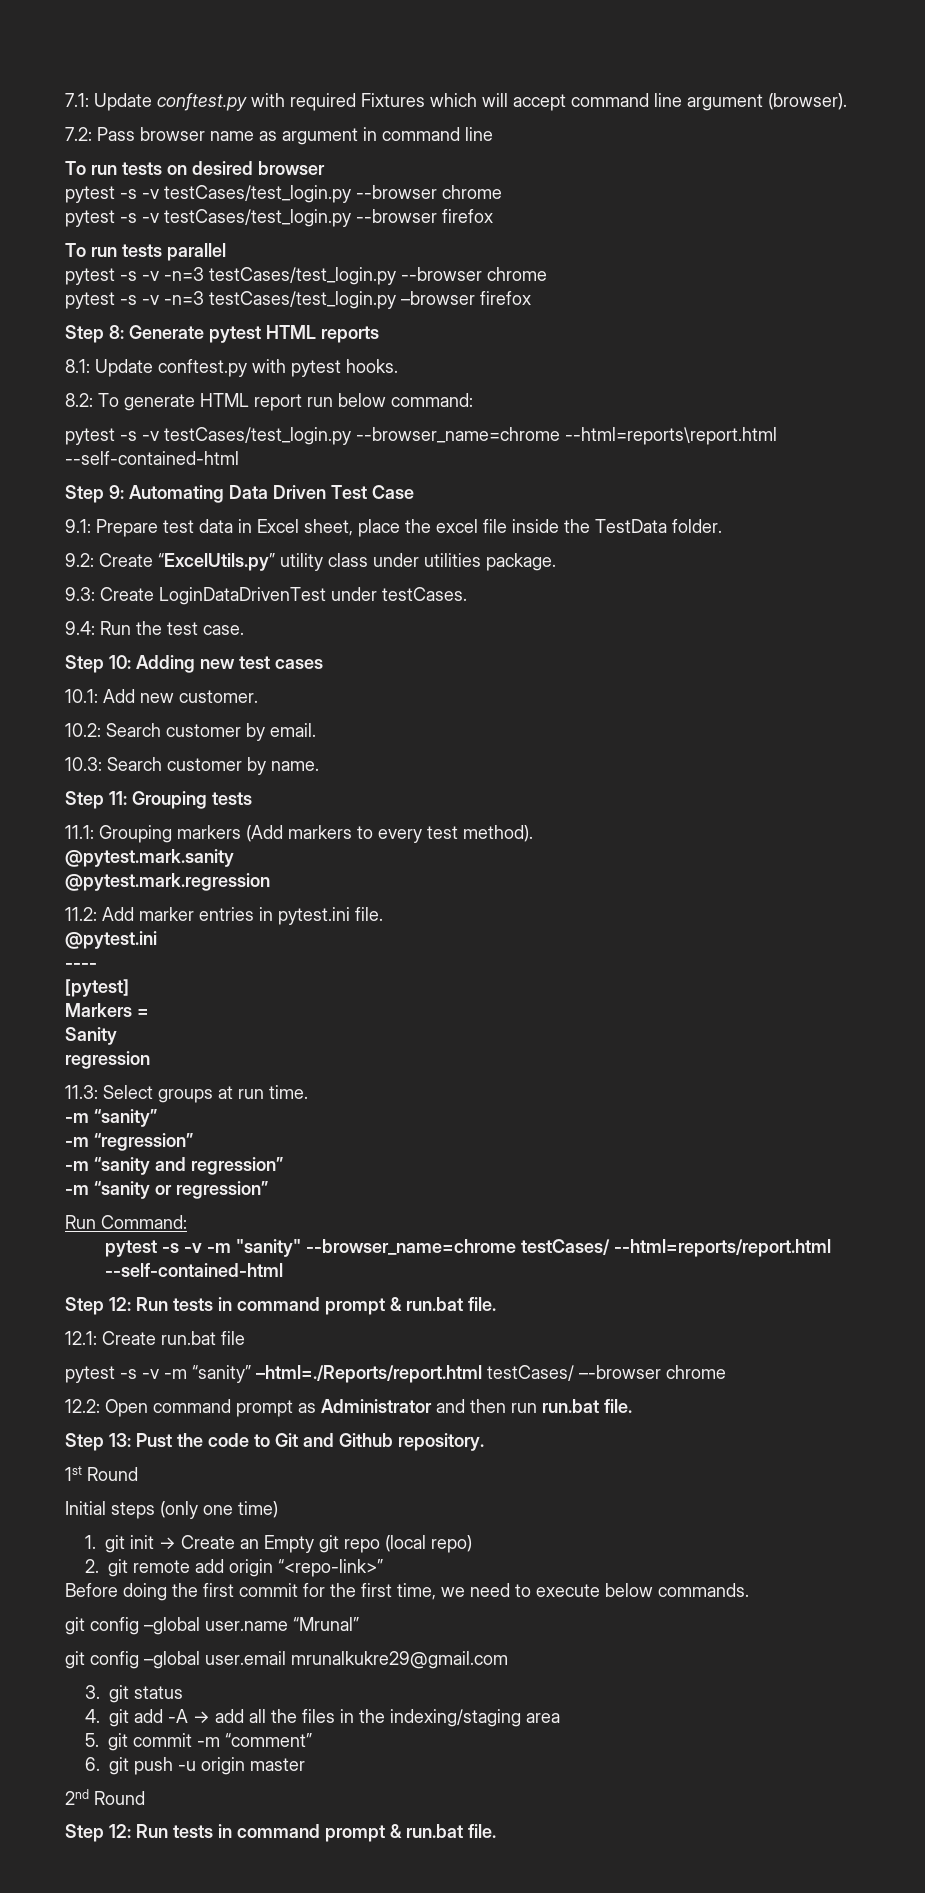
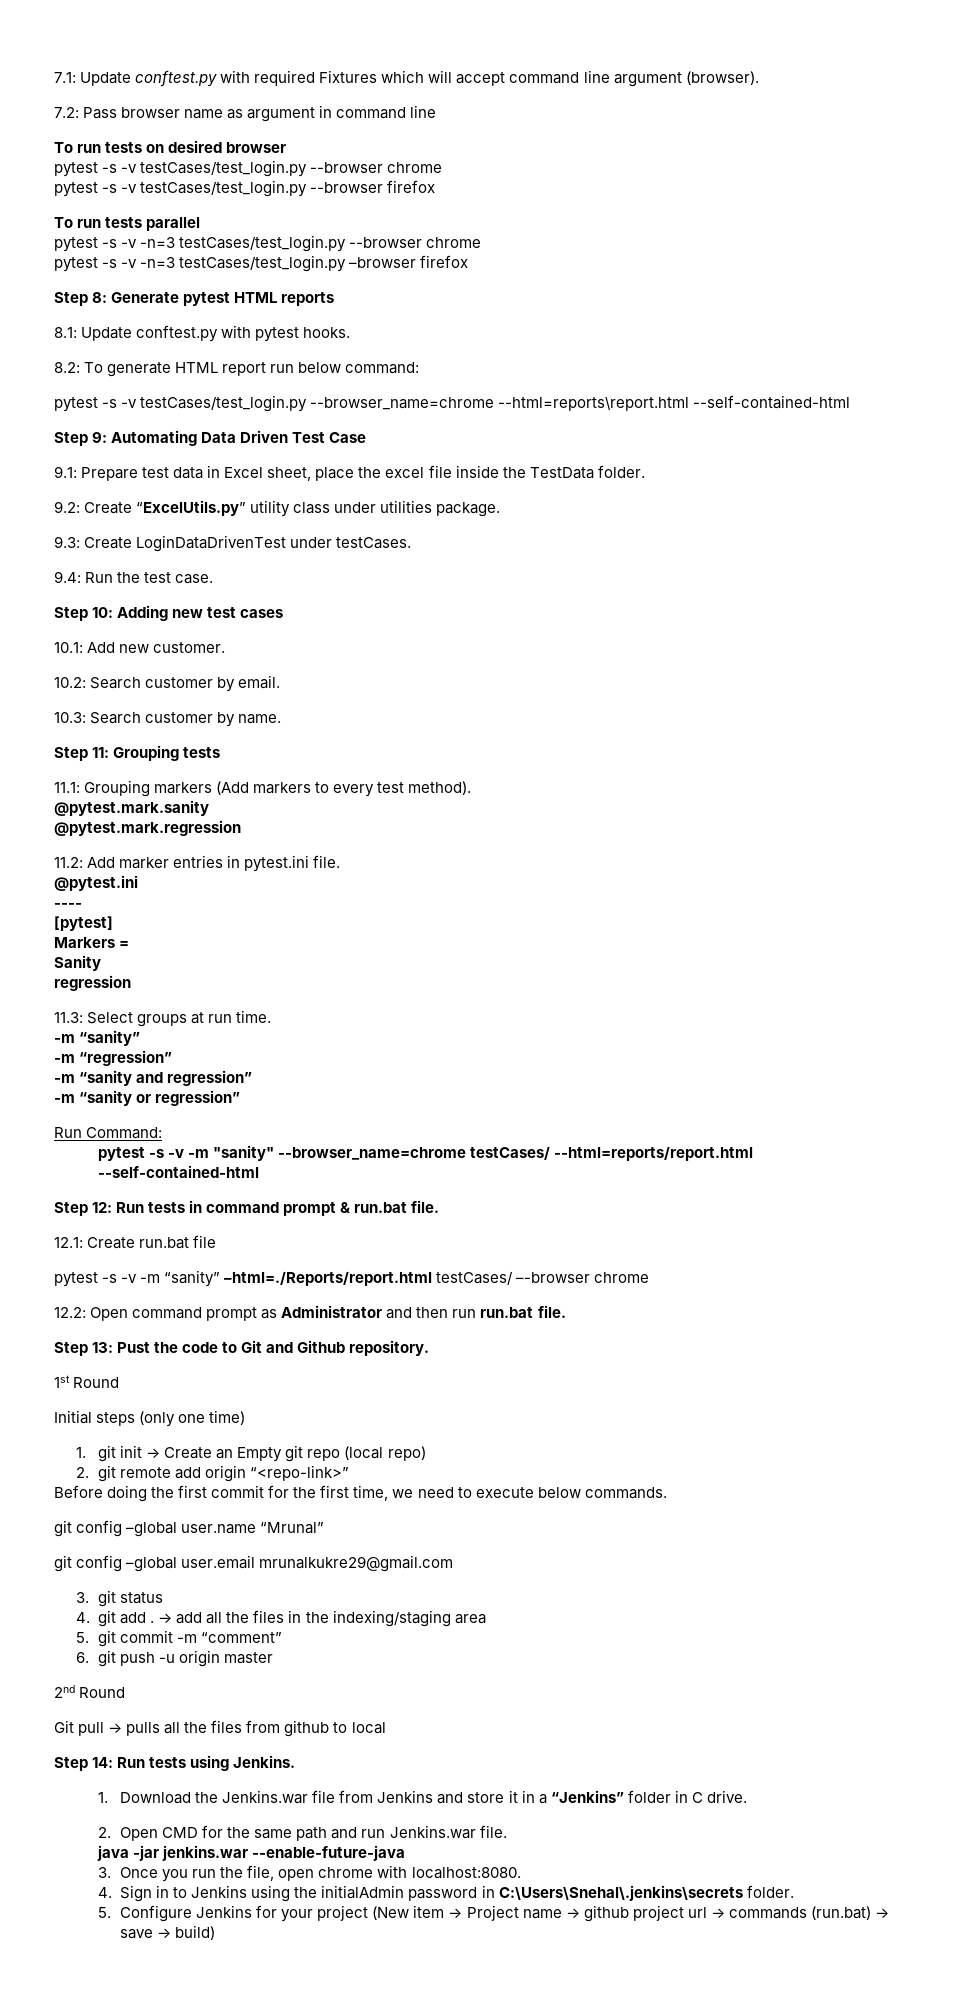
- 4. git add -A → add all the files in the indexing/staging area
+ 4. git add . → add all the files in the indexing/staging area
  2nd Round
- Step 12: Run tests in command prompt & run.bat file.
+ Git pull → pulls all the files from github to local
+ Step 14: Run tests using Jenkins.
+ 1. Download the Jenkins.war file from Jenkins and store it in a “Jenkins” folder in C drive.
+ 2. Open CMD for the same path and run Jenkins.war file.
+ java -jar jenkins.war --enable-future-java
+ 3. Once you run the file, open chrome with localhost:8080.
+ 4. Sign in to Jenkins using the initialAdmin password in C:\Users\Snehal\.jenkins\secrets folder.
+ 5. Configure Jenkins for your project (New item → Project name → github project url → commands (run.bat) → save → build)

